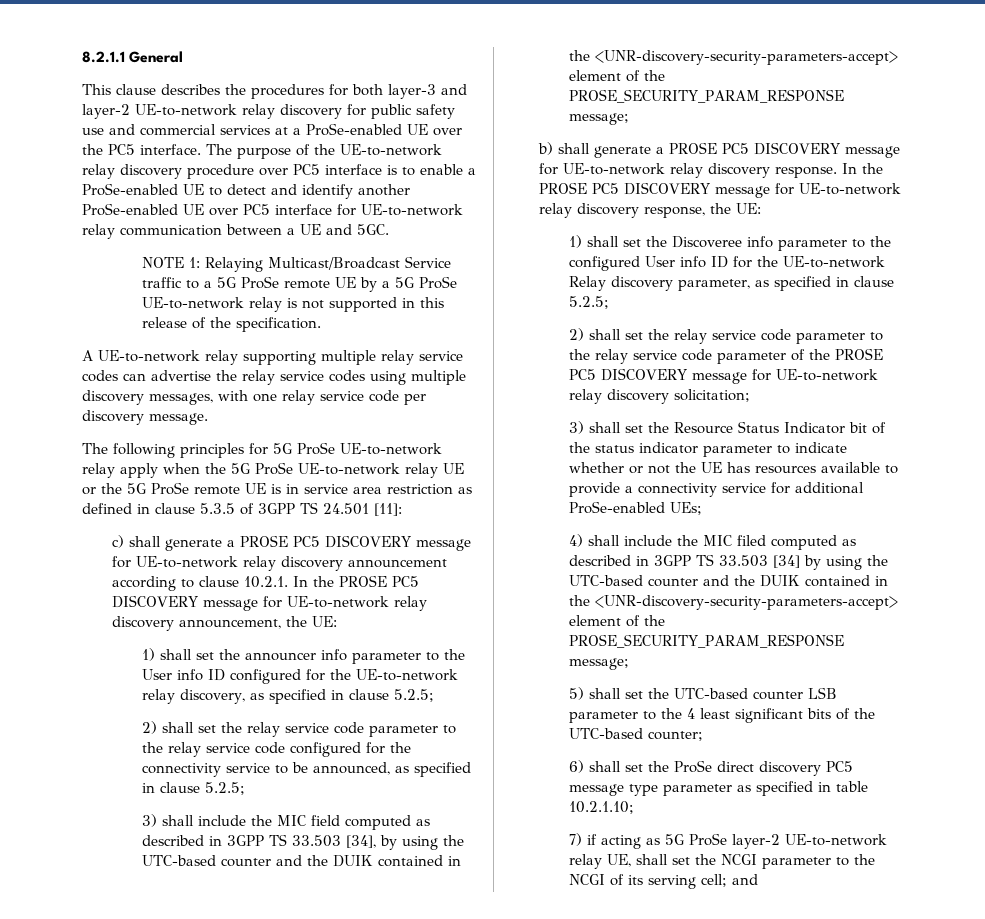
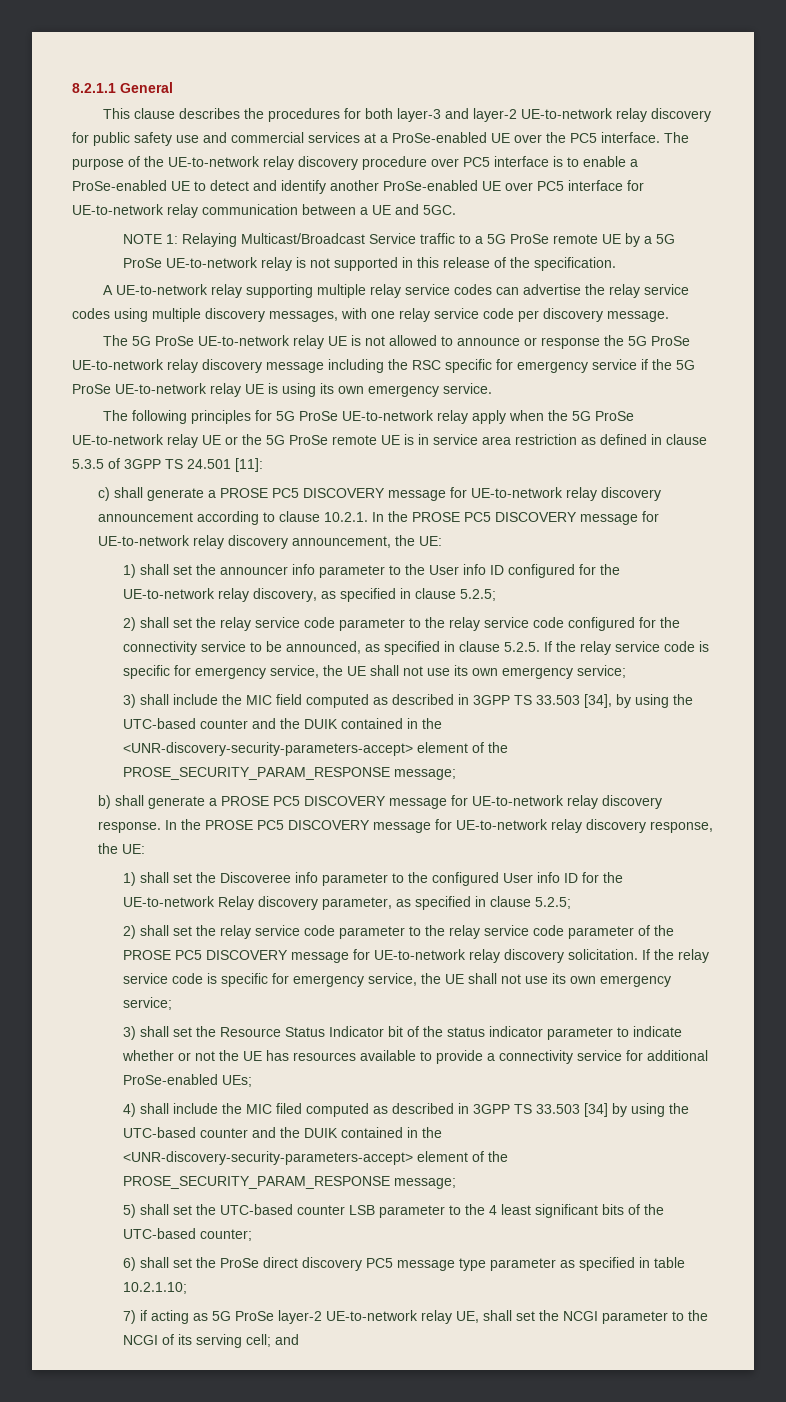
+ The 5G ProSe UE-to-network relay UE is not allowed to announce or response the 5G ProSe UE-to-network relay discovery message including the RSC specific for emergency service if the 5G ProSe UE-to-network relay UE is using its own emergency service.
- 2) shall set the relay service code parameter to the relay service code configured for the connectivity service to be announced, as specified in clause 5.2.5;
+ 2) shall set the relay service code parameter to the relay service code configured for the connectivity service to be announced, as specified in clause 5.2.5. If the relay service code is specific for emergency service, the UE shall not use its own emergency service;
- 2) shall set the relay service code parameter to the relay service code parameter of the PROSE PC5 DISCOVERY message for UE-to-network relay discovery solicitation;
+ 2) shall set the relay service code parameter to the relay service code parameter of the PROSE PC5 DISCOVERY message for UE-to-network relay discovery solicitation. If the relay service code is specific for emergency service, the UE shall not use its own emergency service;

